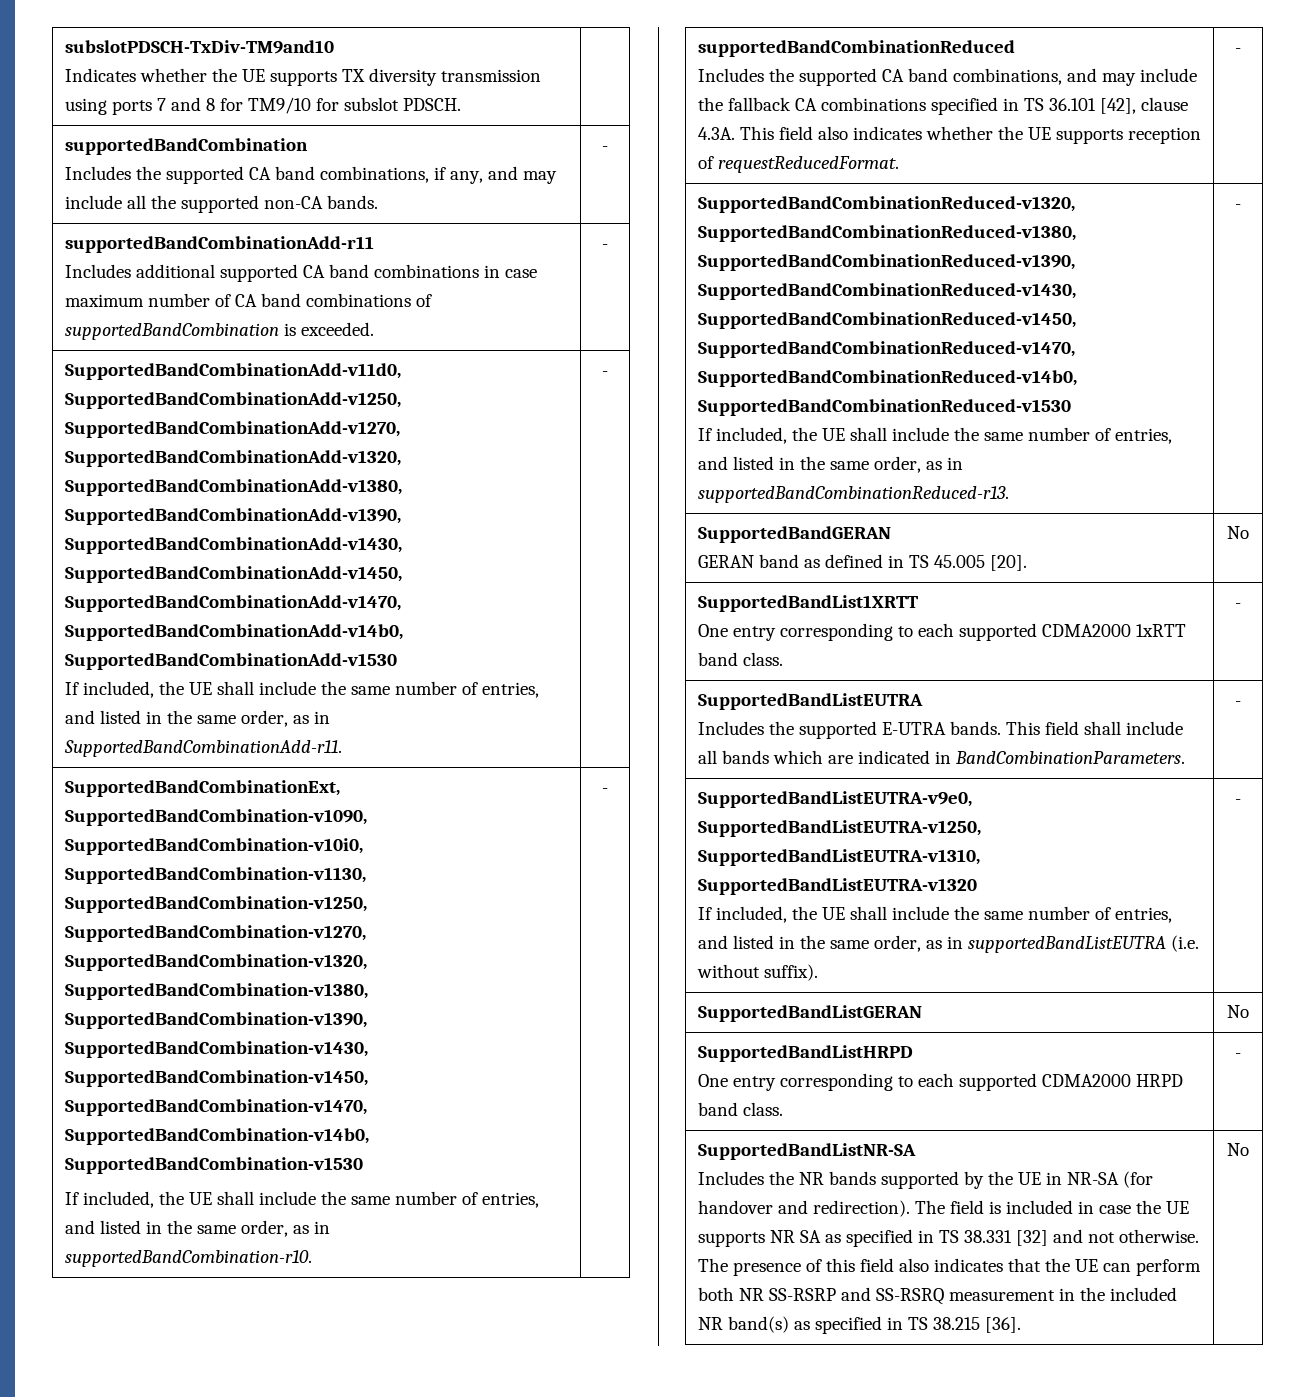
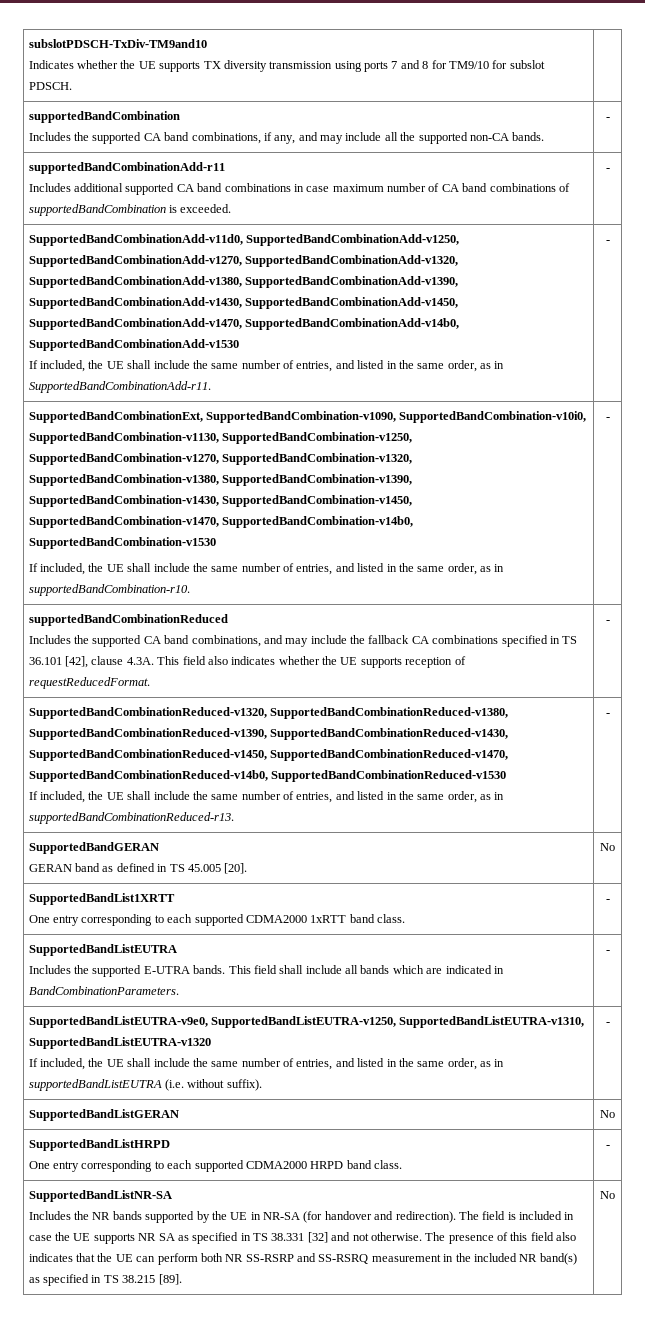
- The presence of this field also indicates that the UE can perform both NR SS-RSRP and SS-RSRQ measurement in the included NR band(s) as specified in TS 38.215 [36].
+ The presence of this field also indicates that the UE can perform both NR SS-RSRP and SS-RSRQ measurement in the included NR band(s) as specified in TS 38.215 [89].

